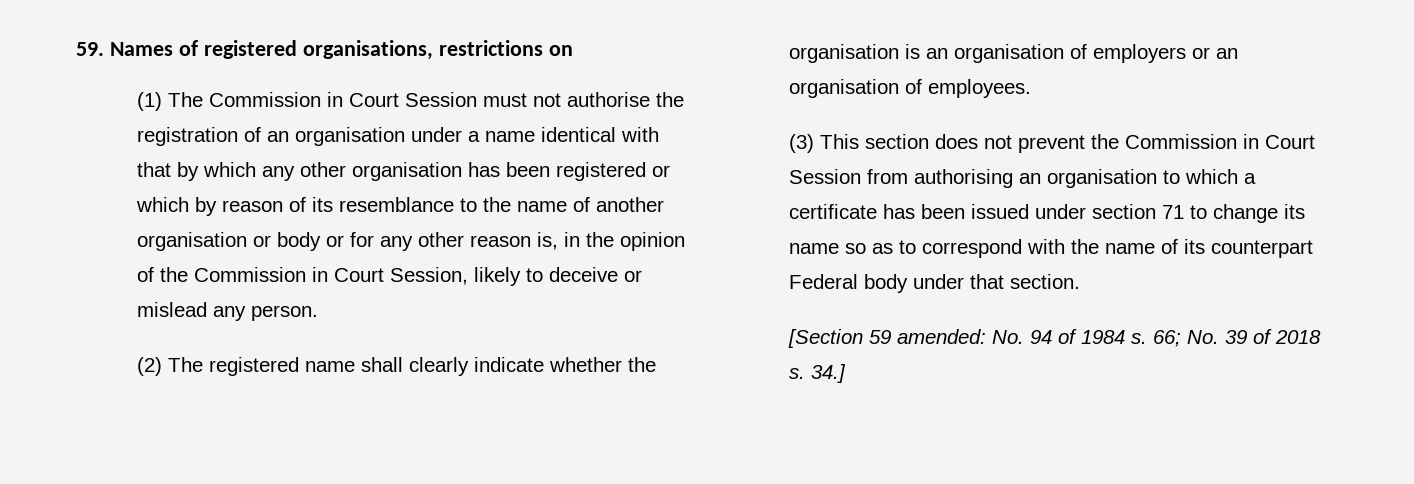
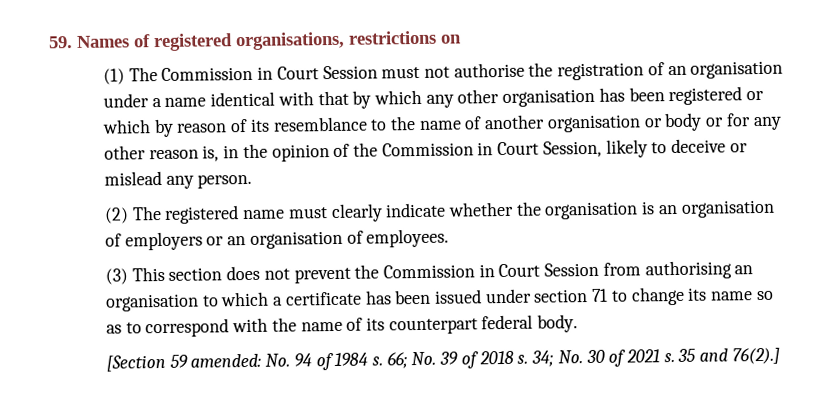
- (2) The registered name shall clearly indicate whether the organisation is an organisation of employers or an organisation of employees.
+ (2) The registered name must clearly indicate whether the organisation is an organisation of employers or an organisation of employees.
- (3) This section does not prevent the Commission in Court Session from authorising an organisation to which a certificate has been issued under section 71 to change its name so as to correspond with the name of its counterpart Federal body under that section.
+ (3) This section does not prevent the Commission in Court Session from authorising an organisation to which a certificate has been issued under section 71 to change its name so as to correspond with the name of its counterpart federal body.
- 34.]
+ 34; No. 30 of 2021 s. 35 and 76(2).]

